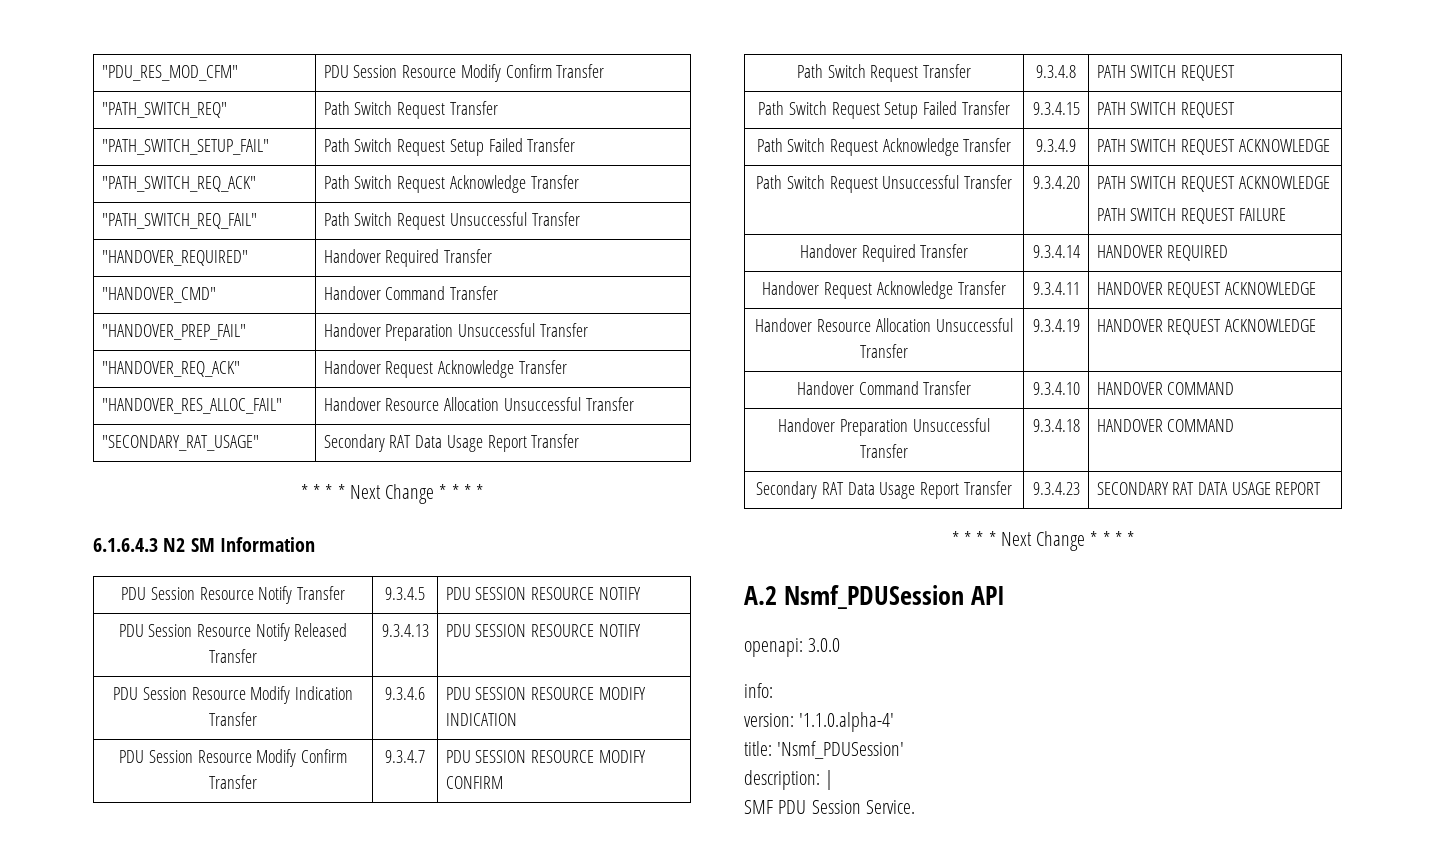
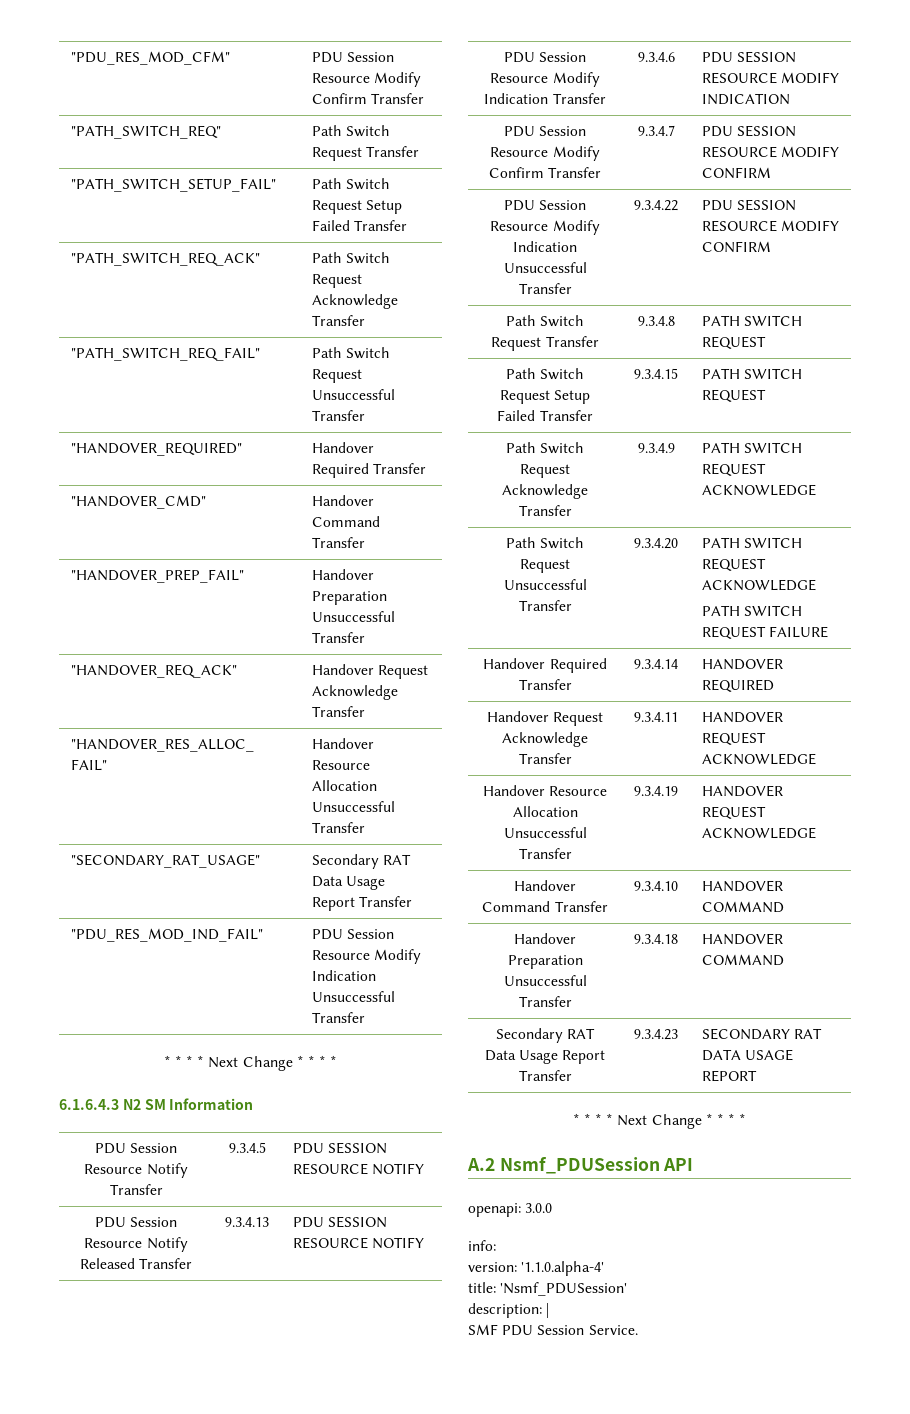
+ "PDU_RES_MOD_IND_FAIL" | PDU Session Resource Modify Indication Unsuccessful Transfer
+ PDU Session Resource Modify Indication Unsuccessful Transfer | 9.3.4.22 | PDU SESSION RESOURCE MODIFY CONFIRM

